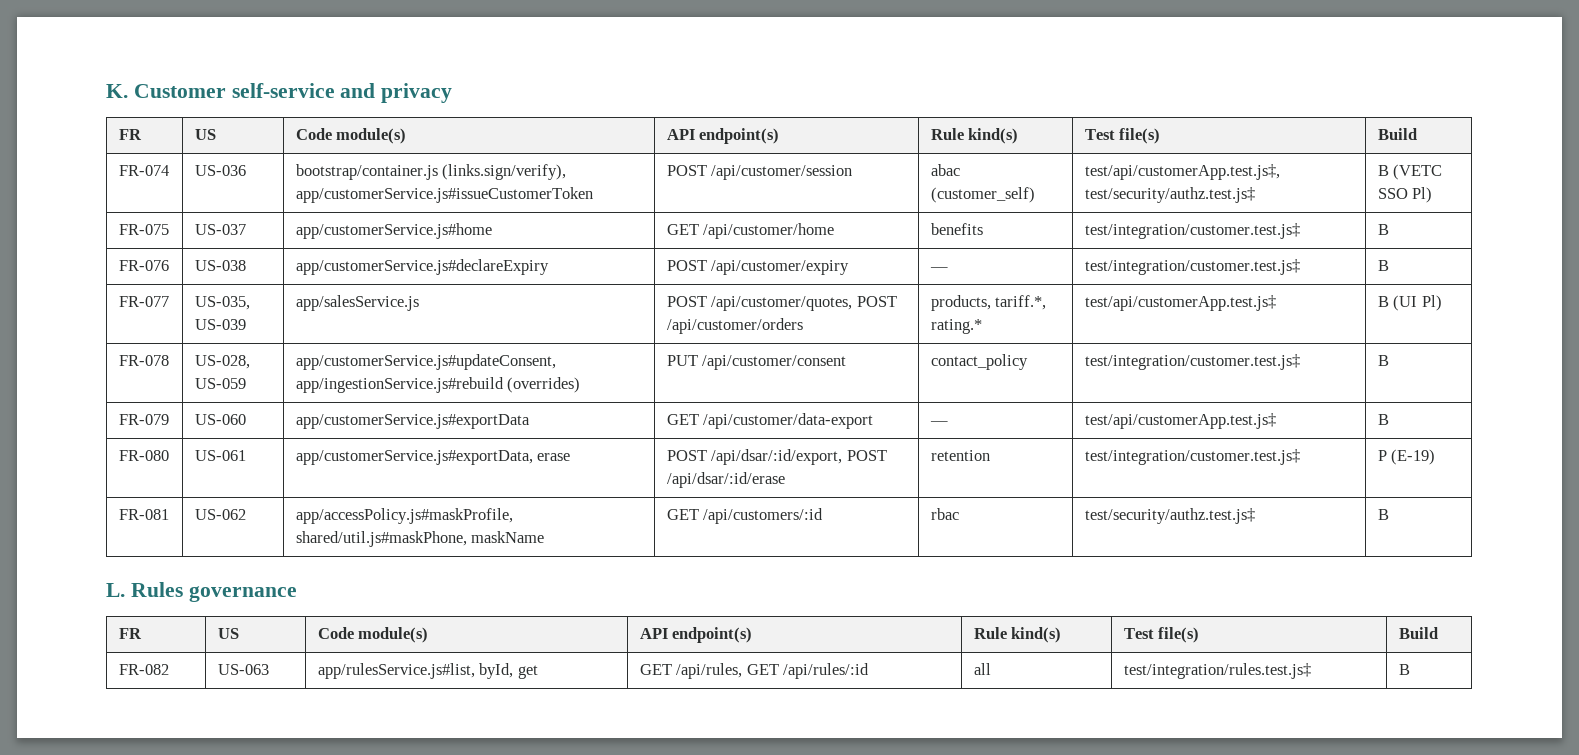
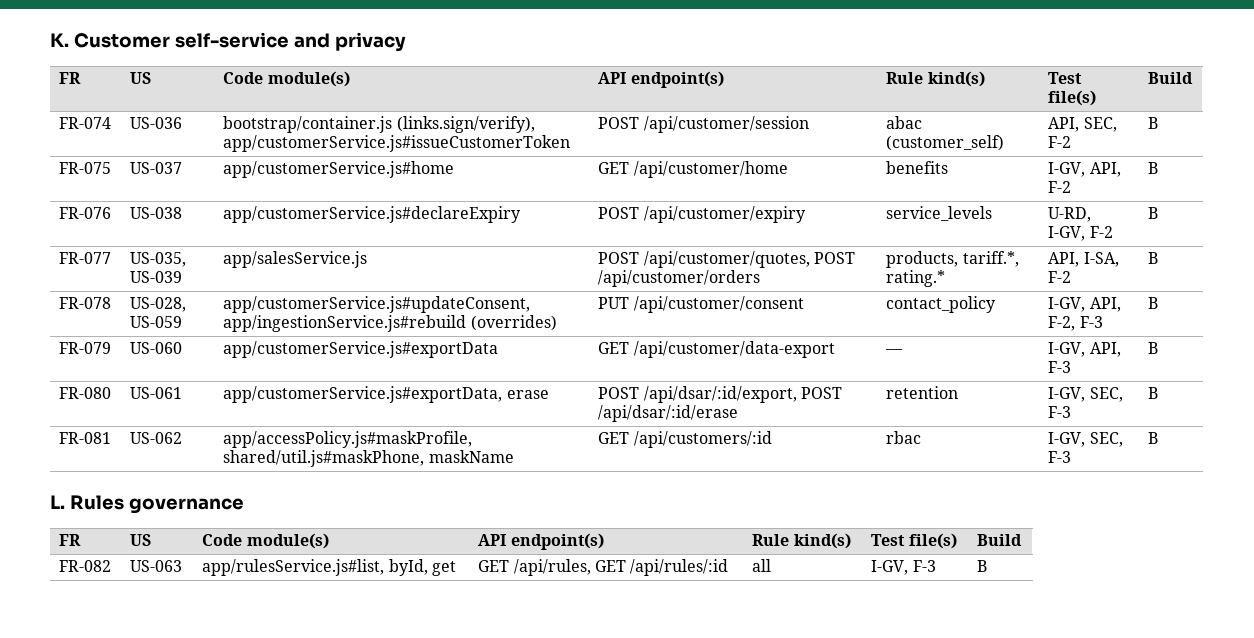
- FR-074 | US-036 | bootstrap/container.js (links.sign/verify), app/customerService.js#issueCustomerToken | POST /api/customer/session | abac (customer_self) | test/api/customerApp.test.js‡, test/security/authz.test.js‡ | B (VETC SSO Pl)
+ FR-074 | US-036 | bootstrap/container.js (links.sign/verify), app/customerService.js#issueCustomerToken | POST /api/customer/session | abac (customer_self) | API, SEC, F-2 | B
- FR-075 | US-037 | app/customerService.js#home | GET /api/customer/home | benefits | test/integration/customer.test.js‡ | B
+ FR-075 | US-037 | app/customerService.js#home | GET /api/customer/home | benefits | I-GV, API, F-2 | B
- FR-076 | US-038 | app/customerService.js#declareExpiry | POST /api/customer/expiry | — | test/integration/customer.test.js‡ | B
+ FR-076 | US-038 | app/customerService.js#declareExpiry | POST /api/customer/expiry | service_levels | U-RD, I-GV, F-2 | B
- FR-077 | US-035, US-039 | app/salesService.js | POST /api/customer/quotes, POST /api/customer/orders | products, tariff.*, rating.* | test/api/customerApp.test.js‡ | B (UI Pl)
+ FR-077 | US-035, US-039 | app/salesService.js | POST /api/customer/quotes, POST /api/customer/orders | products, tariff.*, rating.* | API, I-SA, F-2 | B
- FR-078 | US-028, US-059 | app/customerService.js#updateConsent, app/ingestionService.js#rebuild (overrides) | PUT /api/customer/consent | contact_policy | test/integration/customer.test.js‡ | B
+ FR-078 | US-028, US-059 | app/customerService.js#updateConsent, app/ingestionService.js#rebuild (overrides) | PUT /api/customer/consent | contact_policy | I-GV, API, F-2, F-3 | B
- FR-079 | US-060 | app/customerService.js#exportData | GET /api/customer/data-export | — | test/api/customerApp.test.js‡ | B
+ FR-079 | US-060 | app/customerService.js#exportData | GET /api/customer/data-export | — | I-GV, API, F-3 | B
- FR-080 | US-061 | app/customerService.js#exportData, erase | POST /api/dsar/:id/export, POST /api/dsar/:id/erase | retention | test/integration/customer.test.js‡ | P (E-19)
+ FR-080 | US-061 | app/customerService.js#exportData, erase | POST /api/dsar/:id/export, POST /api/dsar/:id/erase | retention | I-GV, SEC, F-3 | B
- FR-081 | US-062 | app/accessPolicy.js#maskProfile, shared/util.js#maskPhone, maskName | GET /api/customers/:id | rbac | test/security/authz.test.js‡ | B
+ FR-081 | US-062 | app/accessPolicy.js#maskProfile, shared/util.js#maskPhone, maskName | GET /api/customers/:id | rbac | I-GV, SEC, F-3 | B
- FR-082 | US-063 | app/rulesService.js#list, byId, get | GET /api/rules, GET /api/rules/:id | all | test/integration/rules.test.js‡ | B
+ FR-082 | US-063 | app/rulesService.js#list, byId, get | GET /api/rules, GET /api/rules/:id | all | I-GV, F-3 | B

